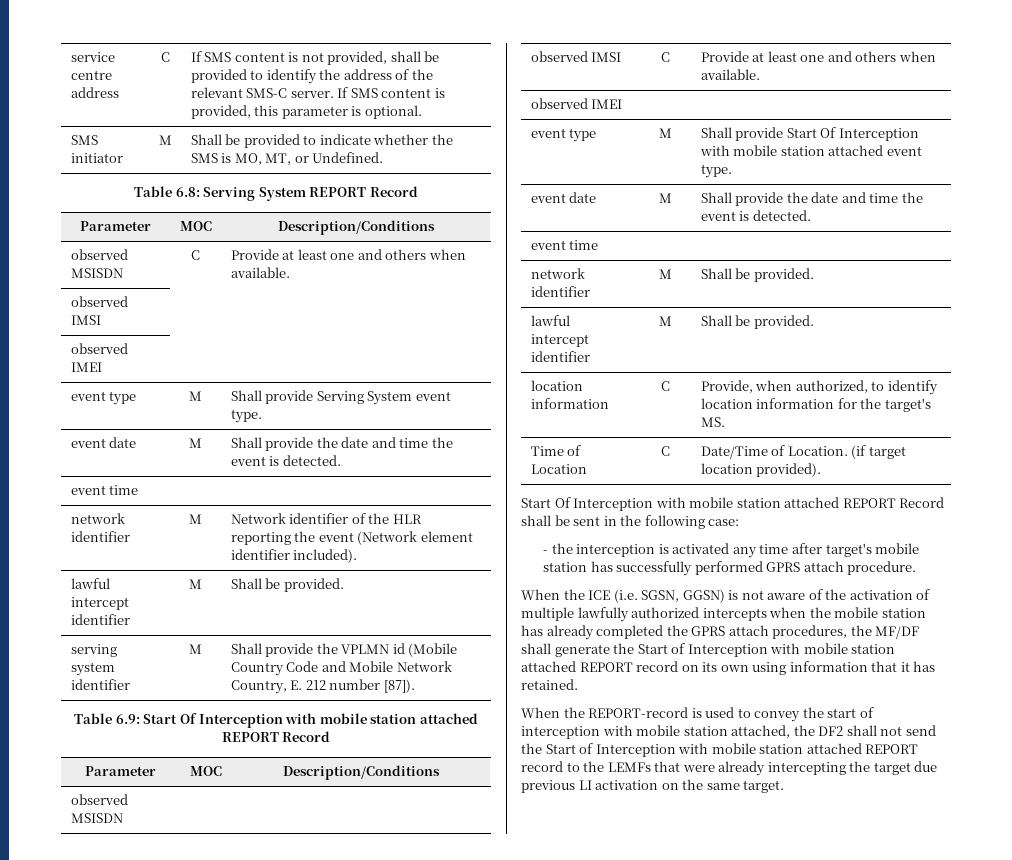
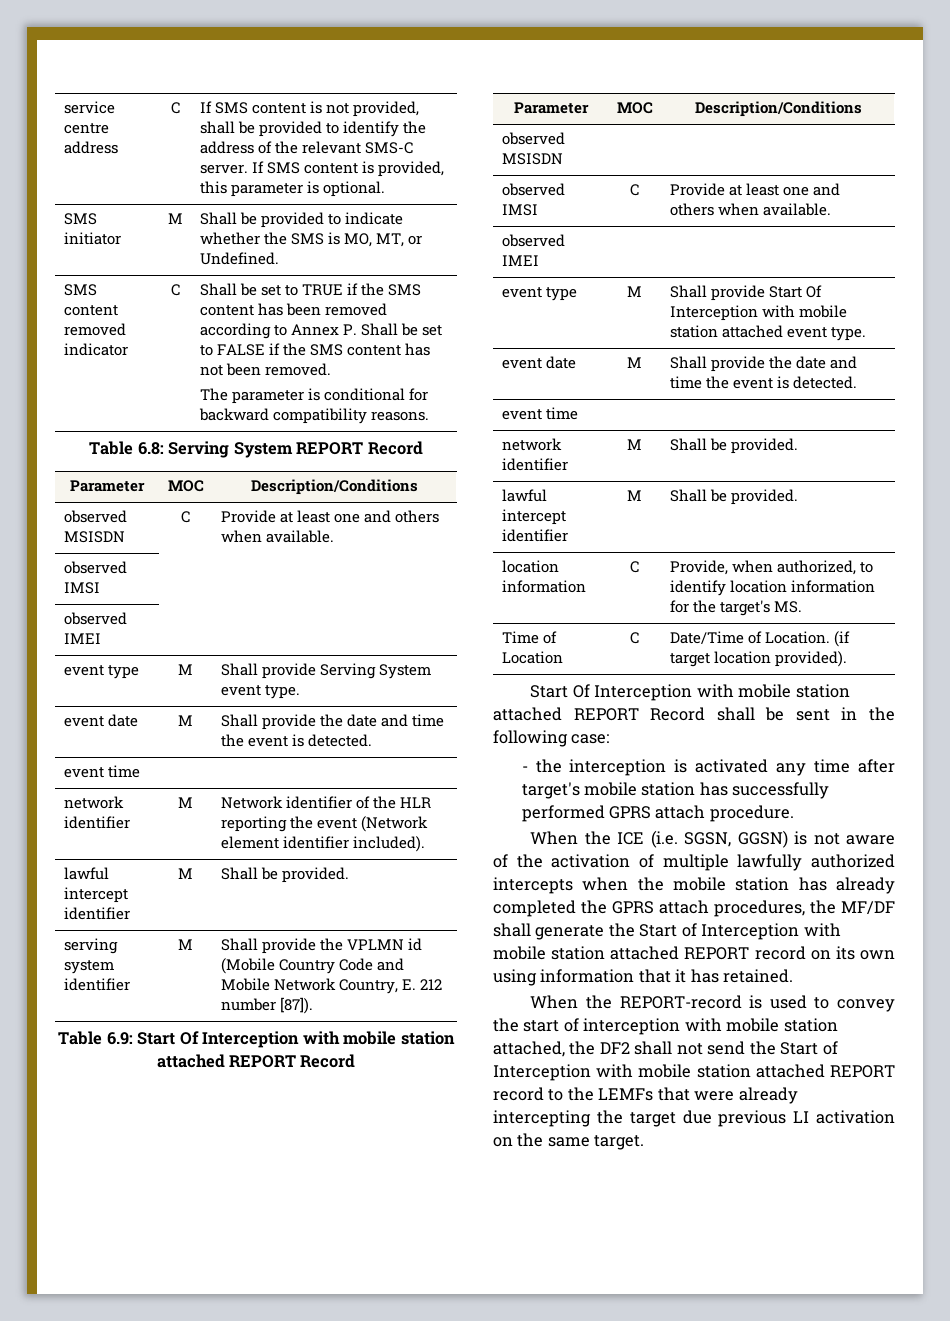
+ SMS content removed indicator | C | Shall be set to TRUE if the SMS content has been removed according to Annex P. Shall be set to FALSE if the SMS content has not been removed.
+ The parameter is conditional for backward compatibility reasons.

